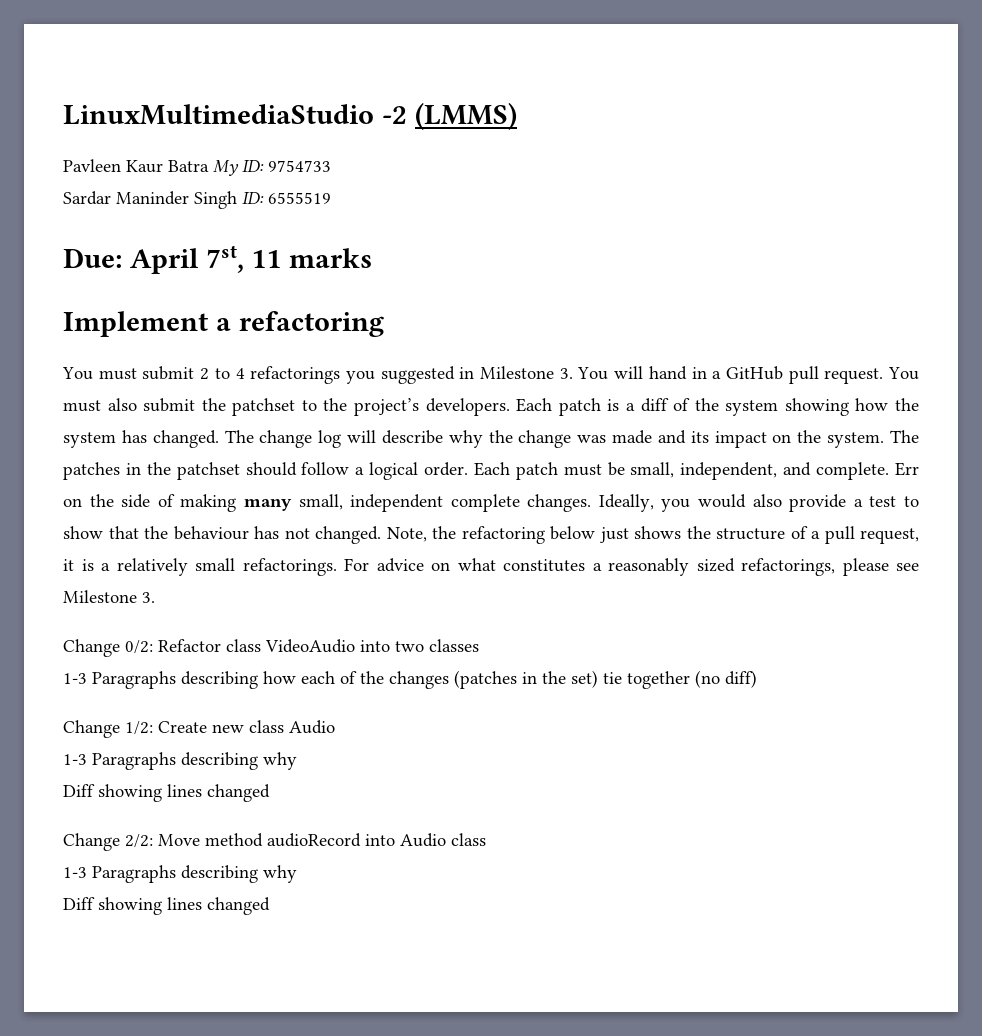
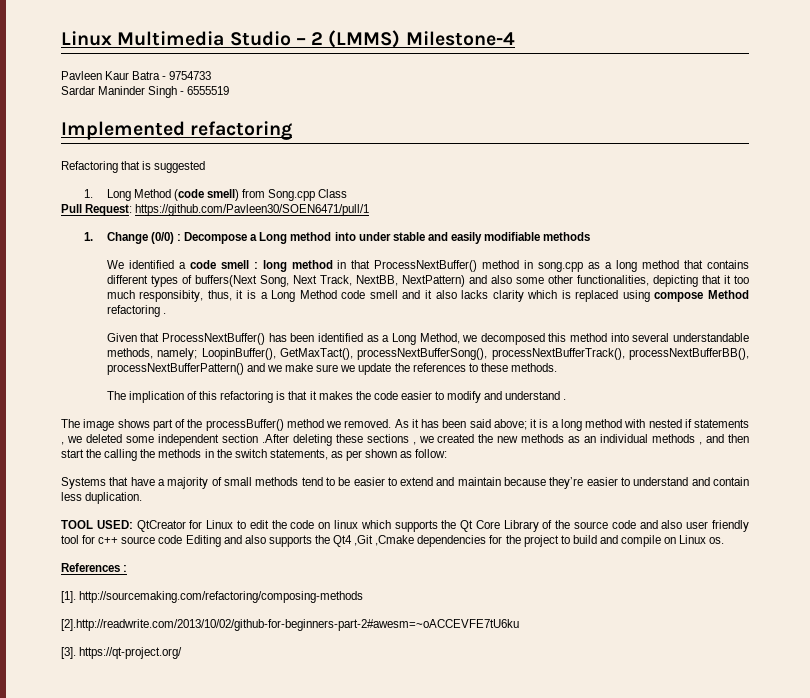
- LinuxMultimediaStudio -2 (LMMS)
+ Linux Multimedia Studio – 2 (LMMS) Milestone-4
- Pavleen Kaur Batra My ID: 9754733
+ Pavleen Kaur Batra - 9754733
- Sardar Maninder Singh ID: 6555519
+ Sardar Maninder Singh - 6555519
- Due: April 7st, 11 marks
- Implement a refactoring
- You must submit 2 to 4 refactorings you suggested in Milestone 3. You will hand in a GitHub pull request. You must also submit the patchset to the project’s developers. Each patch is a diff of the system showing how the system has changed. The change log will describe why the change was made and its impact on the system. The patches in the patchset should follow a logical order. Each patch must be small, independent, and complete. Err on the side of making many small, independent complete changes. Ideally, you would also provide a test to show that the behaviour has not changed. Note, the refactoring below just shows the structure of a pull request, it is a relatively small refactorings. For advice on what constitutes a reasonably sized refactorings, please see Milestone 3.
- Change 0/2: Refactor class VideoAudio into two classes
- 1-3 Paragraphs describing how each of the changes (patches in the set) tie together (no diff)
- Change 1/2: Create new class Audio
- 1-3 Paragraphs describing why
- Diff showing lines changed
- Change 2/2: Move method audioRecord into Audio class
- 1-3 Paragraphs describing why
- Diff showing lines changed
+ Implemented refactoring
+ Refactoring that is suggested
+ 1. Long Method (code smell) from Song.cpp Class
+ Pull Request: https://github.com/Pavleen30/SOEN6471/pull/1
+ 1. Change (0/0) : Decompose a Long method into under stable and easily modifiable methods
+ We identified a code smell : long method in that ProcessNextBuffer() method in song.cpp as a long method that contains different types of buffers(Next Song, Next Track, NextBB, NextPattern) and also some other functionalities, depicting that it too much responsibity, thus, it is a Long Method code smell and it also lacks clarity which is replaced using compose Method refactoring .
+ Given that ProcessNextBuffer() has been identified as a Long Method, we decomposed this method into several understandable methods, namely; LoopinBuffer(), GetMaxTact(), processNextBufferSong(), processNextBufferTrack(), processNextBufferBB(), processNextBufferPattern() and we make sure we update the references to these methods.
+ The implication of this refactoring is that it makes the code easier to modify and understand .
+ The image shows part of the processBuffer() method we removed. As it has been said above; it is a long method with nested if statements , we deleted some independent section .After deleting these sections , we created the new methods as an individual methods , and then start the calling the methods in the switch statements, as per shown as follow:
+ Systems that have a majority of small methods tend to be easier to extend and maintain because they’re easier to understand and contain less duplication.
+ TOOL USED: QtCreator for Linux to edit the code on linux which supports the Qt Core Library of the source code and also user friendly tool for c++ source code Editing and also supports the Qt4 ,Git ,Cmake dependencies for the project to build and compile on Linux os.
+ References :
+ [1]. http://sourcemaking.com/refactoring/composing-methods
+ [2].http://readwrite.com/2013/10/02/github-for-beginners-part-2#awesm=~oACCEVFE7tU6ku
+ [3]. https://qt-project.org/

